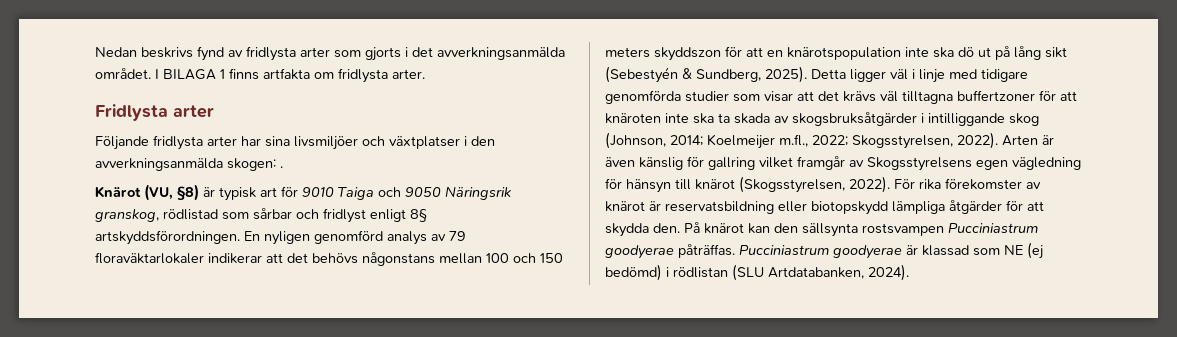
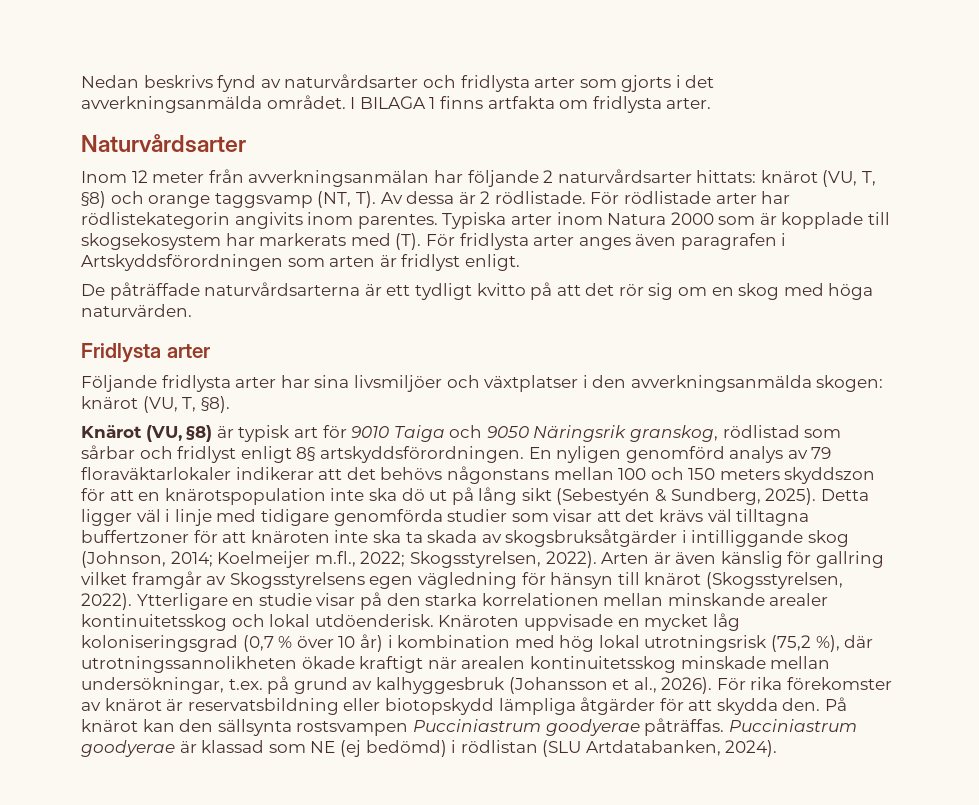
- Nedan beskrivs fynd av fridlysta arter som gjorts i det avverkningsanmälda området.
+ Nedan beskrivs fynd av naturvårdsarter och fridlysta arter som gjorts i det avverkningsanmälda området.
+ Naturvårdsarter
+ Inom 12 meter från avverkningsanmälan har följande 2 naturvårdsarter hittats: knärot (VU, T, §8) och orange taggsvamp (NT, T). Av dessa är 2 rödlistade. För rödlistade arter har rödlistekategorin angivits inom parentes. Typiska arter inom Natura 2000 som är kopplade till skogsekosystem har markerats med (T). För fridlysta arter anges även paragrafen i Artskyddsförordningen som arten är fridlyst enligt.
+ De påträffade naturvårdsarterna är ett tydligt kvitto på att det rör sig om en skog med höga naturvärden.
- Följande fridlysta arter har sina livsmiljöer och växtplatser i den avverkningsanmälda skogen: .
+ Följande fridlysta arter har sina livsmiljöer och växtplatser i den avverkningsanmälda skogen: knärot (VU, T, §8).
+ Ytterligare en studie visar på den starka korrelationen mellan minskande arealer kontinuitetsskog och lokal utdöenderisk. Knäroten uppvisade en mycket låg koloniseringsgrad (0,7 % över 10 år) i kombination med hög lokal utrotningsrisk (75,2 %), där utrotningssannolikheten ökade kraftigt när arealen kontinuitetsskog minskade mellan undersökningar, t.ex. på grund av kalhyggesbruk (Johansson et al., 2026).

